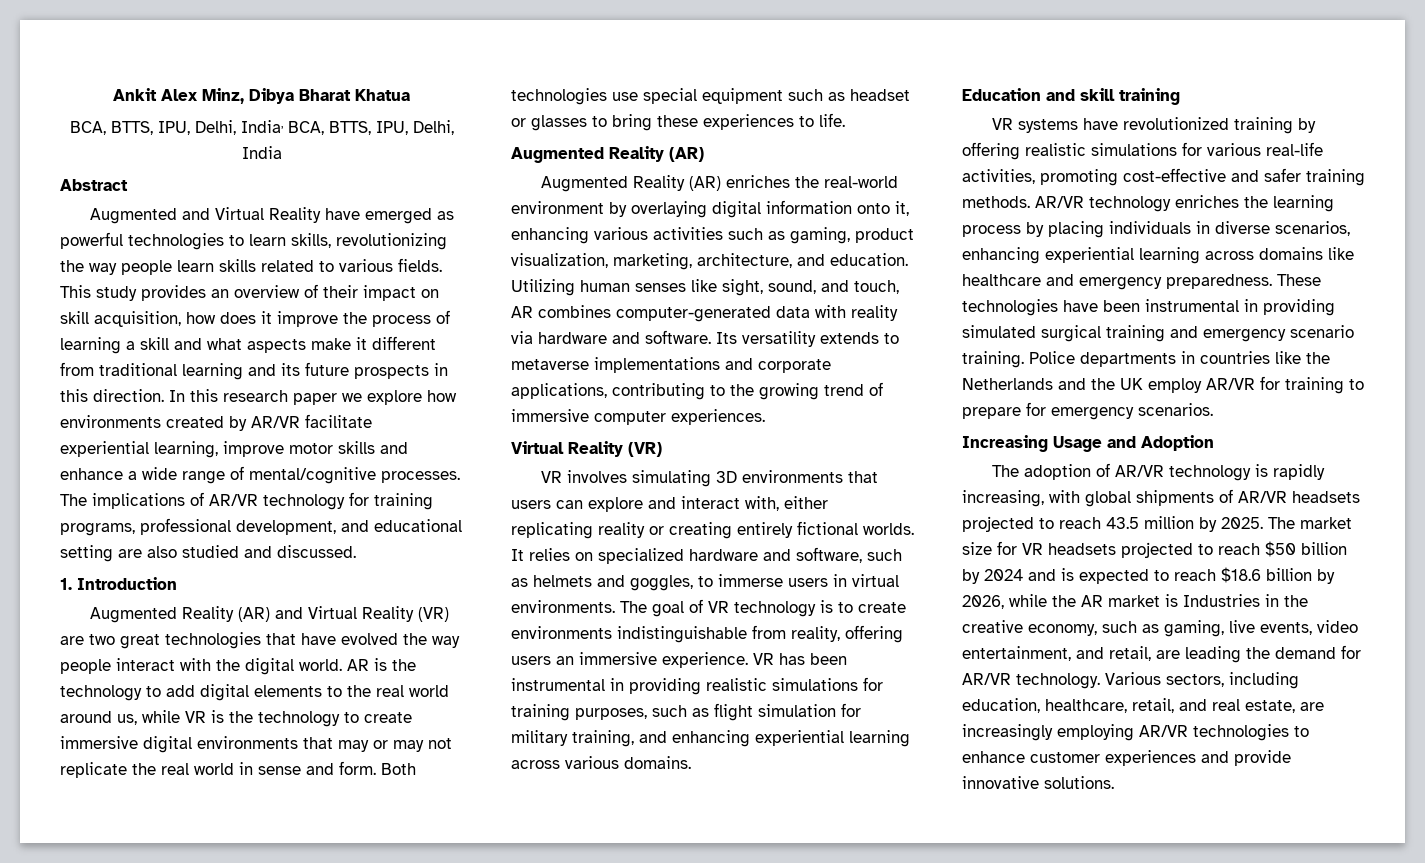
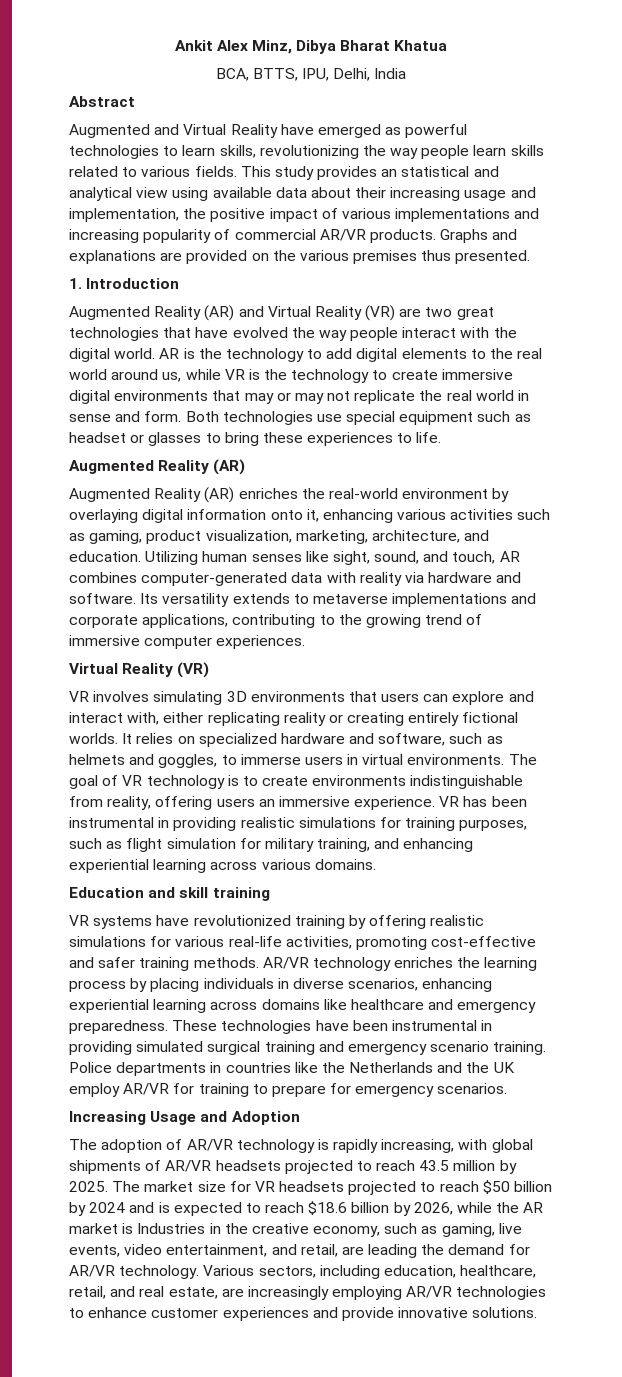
- BCA, BTTS, IPU, Delhi, India, BCA, BTTS, IPU, Delhi, India
+ BCA, BTTS, IPU, Delhi, India
- This study provides an overview of their impact on skill acquisition, how does it improve the process of learning a skill and what aspects make it different from traditional learning and its future prospects in this direction. In this research paper we explore how environments created by AR/VR facilitate experiential learning, improve motor skills and enhance a wide range of mental/cognitive processes. The implications of AR/VR technology for training programs, professional development, and educational setting are also studied and discussed.
+ This study provides an statistical and analytical view using available data about their increasing usage and implementation, the positive impact of various implementations and increasing popularity of commercial AR/VR products. Graphs and explanations are provided on the various premises thus presented.

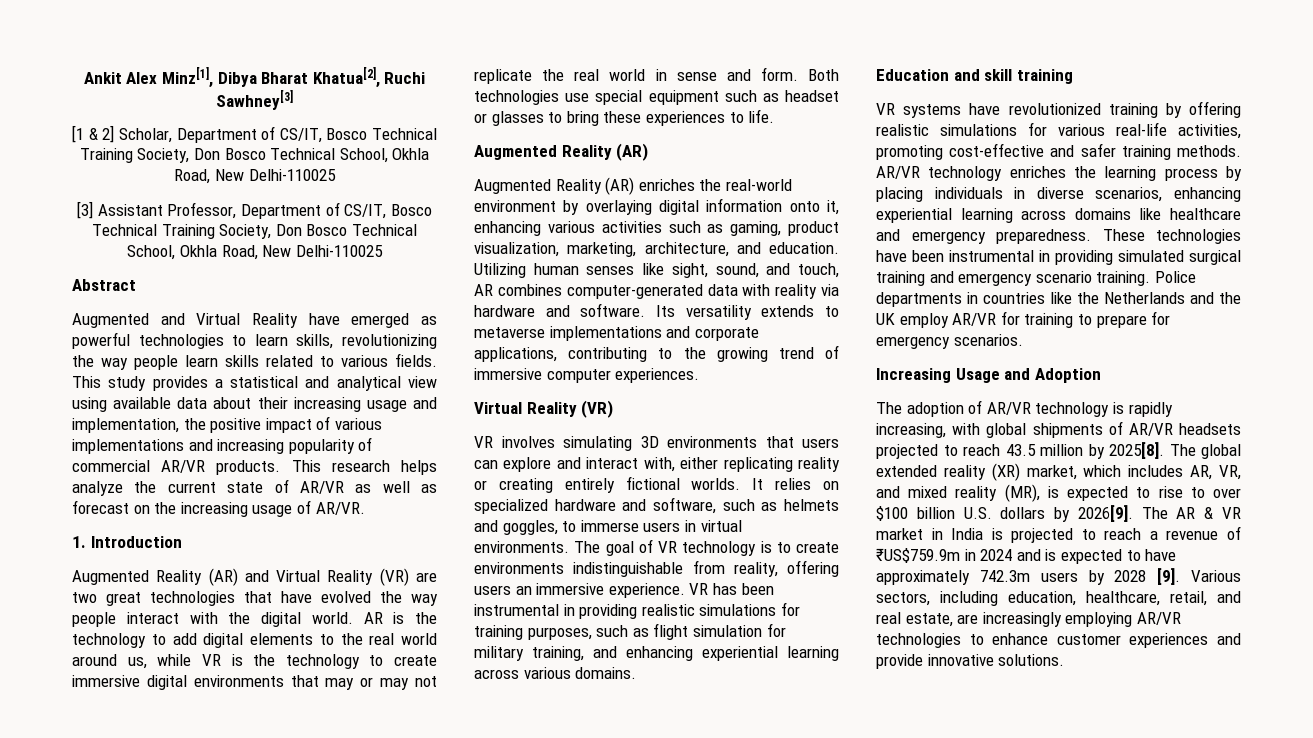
- Ankit Alex Minz, Dibya Bharat Khatua
- BCA, BTTS, IPU, Delhi, India
+ Ankit Alex Minz[1], Dibya Bharat Khatua[2], Ruchi Sawhney[3]
+ [1 & 2] Scholar, Department of CS/IT, Bosco Technical Training Society, Don Bosco Technical School, Okhla Road, New Delhi-110025
+ [3] Assistant Professor, Department of CS/IT, Bosco Technical Training Society, Don Bosco Technical School, Okhla Road, New Delhi-110025
- This study provides an statistical and analytical view using available data about their increasing usage and implementation, the positive impact of various implementations and increasing popularity of commercial AR/VR products.
+ This study provides a statistical and analytical view using available data about their increasing usage and implementation, the positive impact of various implementations and increasing popularity of commercial AR/VR products.
- Graphs and explanations are provided on the various premises thus presented.
+ This research helps analyze the current state of AR/VR as well as forecast on the increasing usage of AR/VR.
- The adoption of AR/VR technology is rapidly increasing, with global shipments of AR/VR headsets projected to reach 43.5 million by 2025. The market size for VR headsets projected to reach $50 billion by 2024 and is expected to reach $18.6 billion by 2026, while the AR market is Industries in the creative economy, such as gaming, live events, video entertainment, and retail, are leading the demand for AR/VR technology.
+ The adoption of AR/VR technology is rapidly increasing, with global shipments of AR/VR headsets projected to reach 43.5 million by 2025[8]. The global extended reality (XR) market, which includes AR, VR, and mixed reality (MR), is expected to rise to over $100 billion U.S. dollars by 2026[9]. The AR & VR market in India is projected to reach a revenue of ₹US$759.9m in 2024 and is expected to have approximately 742.3m users by 2028 [9].

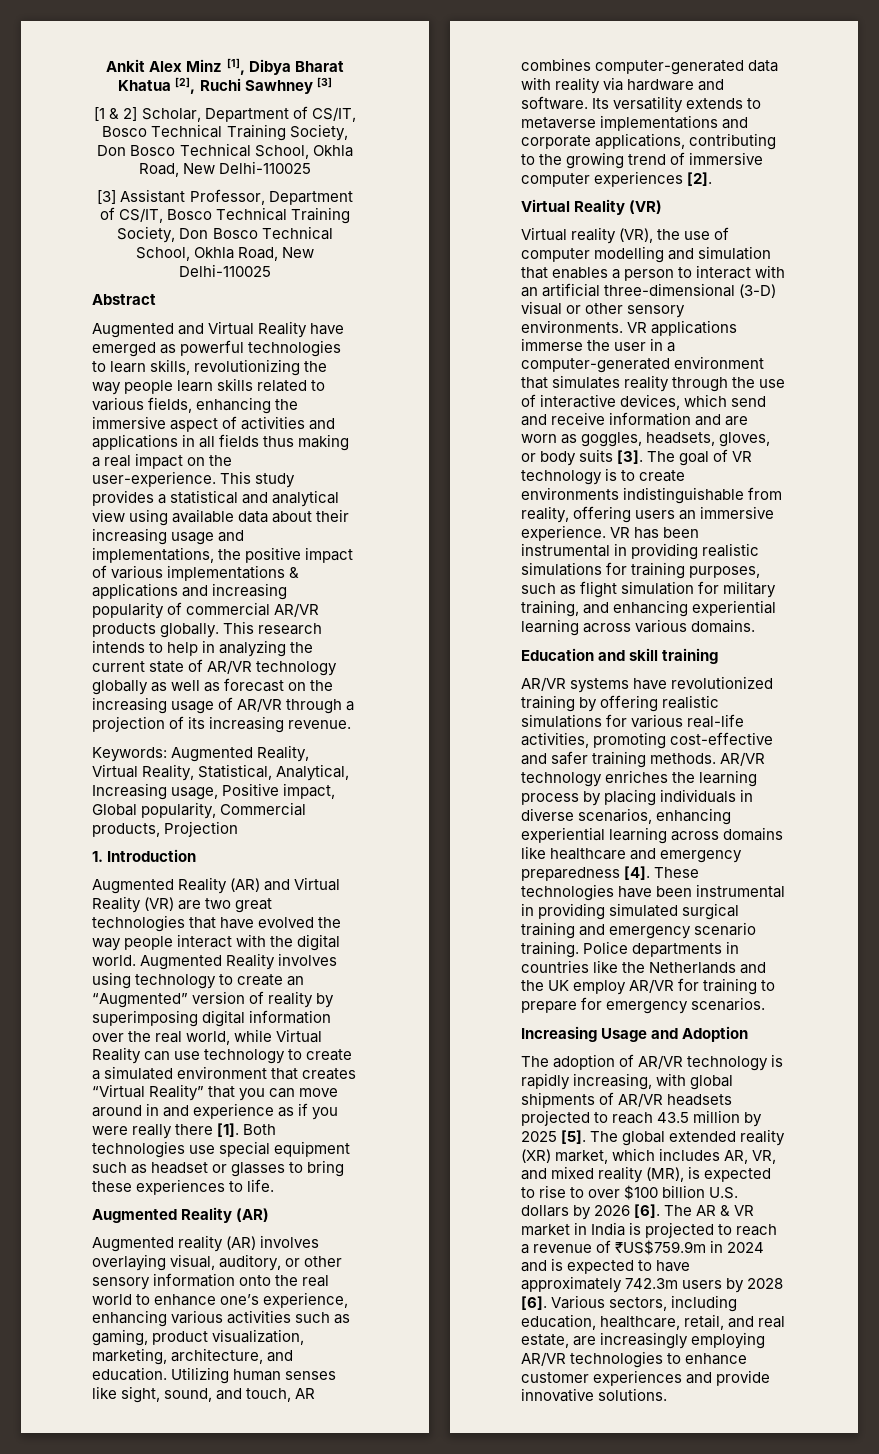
- Ankit Alex Minz[1], Dibya Bharat Khatua[2], Ruchi Sawhney[3]
+ Ankit Alex Minz [1], Dibya Bharat Khatua [2], Ruchi Sawhney [3]
- Augmented and Virtual Reality have emerged as powerful technologies to learn skills, revolutionizing the way people learn skills related to various fields.
+ Augmented and Virtual Reality have emerged as powerful technologies to learn skills, revolutionizing the way people learn skills related to various fields, enhancing the immersive aspect of activities and applications in all fields thus making a real impact on the user-experience.
- This study provides a statistical and analytical view using available data about their increasing usage and implementation, the positive impact of various implementations and increasing popularity of commercial AR/VR products. This research helps analyze the current state of AR/VR as well as forecast on the increasing usage of AR/VR.
+ This study provides a statistical and analytical view using available data about their increasing usage and implementations, the positive impact of various implementations & applications and increasing popularity of commercial AR/VR products globally. This research intends to help in analyzing the current state of AR/VR technology globally as well as forecast on the increasing usage of AR/VR through a projection of its increasing revenue.
+ Keywords: Augmented Reality, Virtual Reality, Statistical, Analytical, Increasing usage, Positive impact, Global popularity, Commercial products, Projection
- AR is the technology to add digital elements to the real world around us, while VR is the technology to create immersive digital environments that may or may not replicate the real world in sense and form.
+ Augmented Reality involves using technology to create an “Augmented” version of reality by superimposing digital information over the real world, while Virtual Reality can use technology to create a simulated environment that creates “Virtual Reality” that you can move around in and experience as if you were really there [1].
- Augmented Reality (AR) enriches the real-world environment by overlaying digital information onto it, enhancing various activities such as gaming, product visualization, marketing, architecture, and education.
+ Augmented reality (AR) involves overlaying visual, auditory, or other sensory information onto the real world to enhance one’s experience, enhancing various activities such as gaming, product visualization, marketing, architecture, and education.
- Its versatility extends to metaverse implementations and corporate applications, contributing to the growing trend of immersive computer experiences.
+ Its versatility extends to metaverse implementations and corporate applications, contributing to the growing trend of immersive computer experiences [2].
- VR involves simulating 3D environments that users can explore and interact with, either replicating reality or creating entirely fictional worlds. It relies on specialized hardware and software, such as helmets and goggles, to immerse users in virtual environments.
+ Virtual reality (VR), the use of computer modelling and simulation that enables a person to interact with an artificial three-dimensional (3-D) visual or other sensory environments. VR applications immerse the user in a computer-generated environment that simulates reality through the use of interactive devices, which send and receive information and are worn as goggles, headsets, gloves, or body suits [3].
- VR systems have revolutionized training by offering realistic simulations for various real-life activities, promoting cost-effective and safer training methods.
+ AR/VR systems have revolutionized training by offering realistic simulations for various real-life activities, promoting cost-effective and safer training methods.
- AR/VR technology enriches the learning process by placing individuals in diverse scenarios, enhancing experiential learning across domains like healthcare and emergency preparedness.
+ AR/VR technology enriches the learning process by placing individuals in diverse scenarios, enhancing experiential learning across domains like healthcare and emergency preparedness [4].
- The adoption of AR/VR technology is rapidly increasing, with global shipments of AR/VR headsets projected to reach 43.5 million by 2025[8].
+ The adoption of AR/VR technology is rapidly increasing, with global shipments of AR/VR headsets projected to reach 43.5 million by 2025 [5].
- The global extended reality (XR) market, which includes AR, VR, and mixed reality (MR), is expected to rise to over $100 billion U.S. dollars by 2026[9].
+ The global extended reality (XR) market, which includes AR, VR, and mixed reality (MR), is expected to rise to over $100 billion U.S. dollars by 2026 [6].
- The AR & VR market in India is projected to reach a revenue of ₹US$759.9m in 2024 and is expected to have approximately 742.3m users by 2028 [9].
+ The AR & VR market in India is projected to reach a revenue of ₹US$759.9m in 2024 and is expected to have approximately 742.3m users by 2028 [6].

